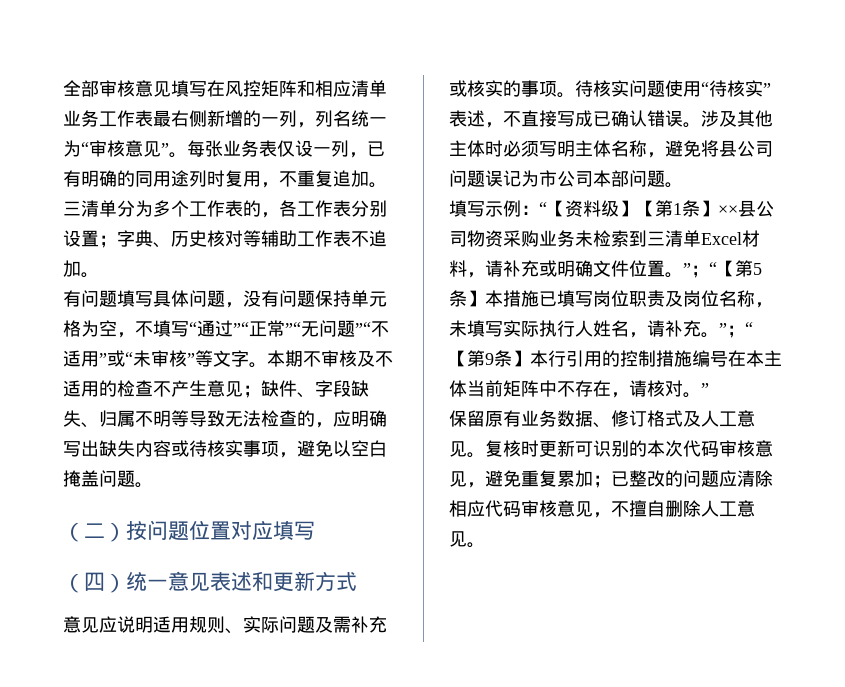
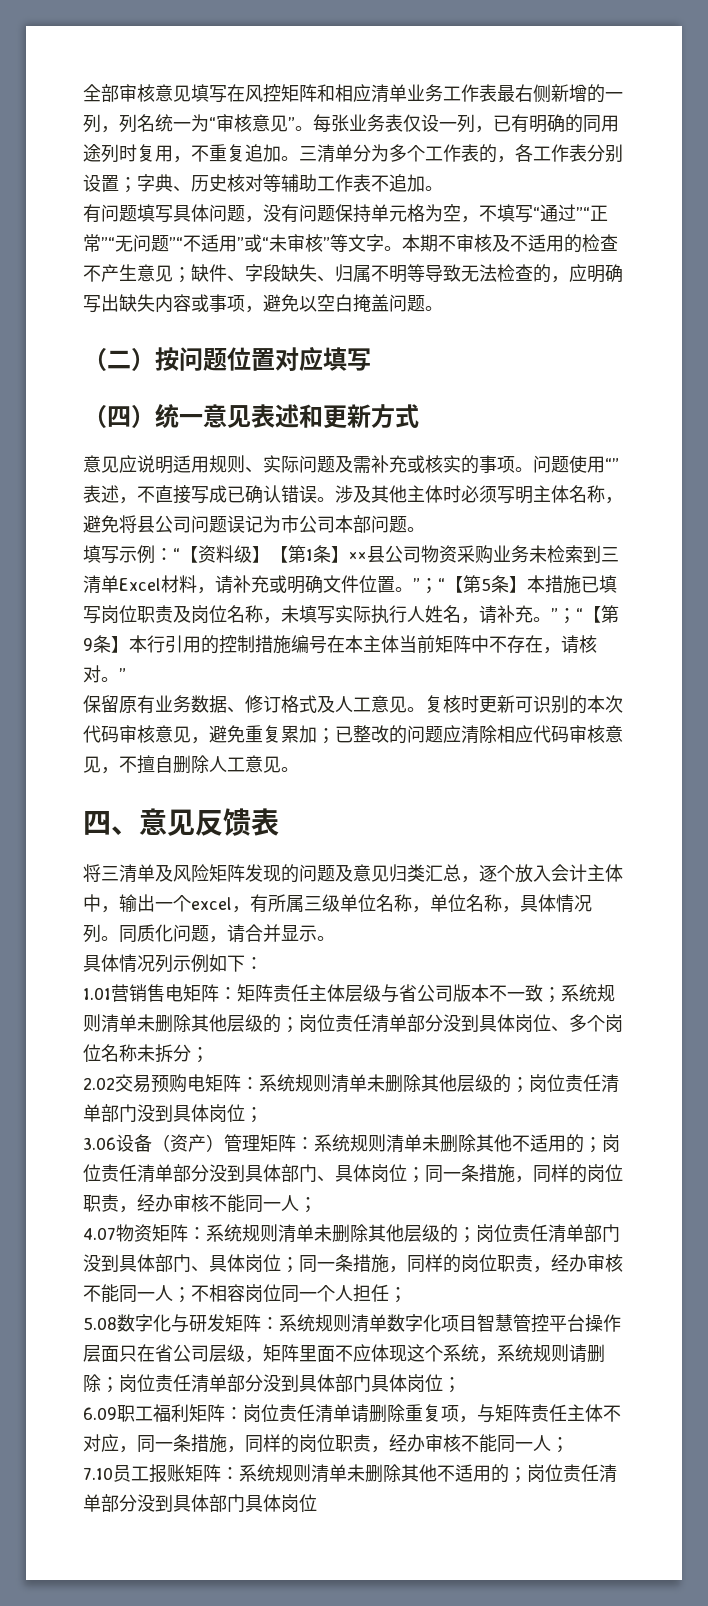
- 本期不审核及不适用的检查不产生意见；缺件、字段缺失、归属不明等导致无法检查的，应明确写出缺失内容或待核实事项，避免以空白掩盖问题。
+ 本期不审核及不适用的检查不产生意见；缺件、字段缺失、归属不明等导致无法检查的，应明确写出缺失内容或事项，避免以空白掩盖问题。
- 待核实问题使用“待核实”表述，不直接写成已确认错误。
+ 问题使用“”表述，不直接写成已确认错误。
+ 四、意见反馈表
+ 将三清单及风险矩阵发现的问题及意见归类汇总，逐个放入会计主体中，输出一个excel，有所属三级单位名称，单位名称，具体情况列。同质化问题，请合并显示。
+ 具体情况列示例如下：
+ 1.01营销售电矩阵：矩阵责任主体层级与省公司版本不一致；系统规则清单未删除其他层级的；岗位责任清单部分没到具体岗位、多个岗位名称未拆分；
+ 2.02交易预购电矩阵：系统规则清单未删除其他层级的；岗位责任清单部门没到具体岗位；
+ 3.06设备（资产）管理矩阵：系统规则清单未删除其他不适用的；岗位责任清单部分没到具体部门、具体岗位；同一条措施，同样的岗位职责，经办审核不能同一人；
+ 4.07物资矩阵：系统规则清单未删除其他层级的；岗位责任清单部门没到具体部门、具体岗位；同一条措施，同样的岗位职责，经办审核不能同一人；不相容岗位同一个人担任；
+ 5.08数字化与研发矩阵：系统规则清单数字化项目智慧管控平台操作层面只在省公司层级，矩阵里面不应体现这个系统，系统规则请删除；岗位责任清单部分没到具体部门具体岗位；
+ 6.09职工福利矩阵：岗位责任清单请删除重复项，与矩阵责任主体不对应，同一条措施，同样的岗位职责，经办审核不能同一人；
+ 7.10员工报账矩阵：系统规则清单未删除其他不适用的；岗位责任清单部分没到具体部门具体岗位

